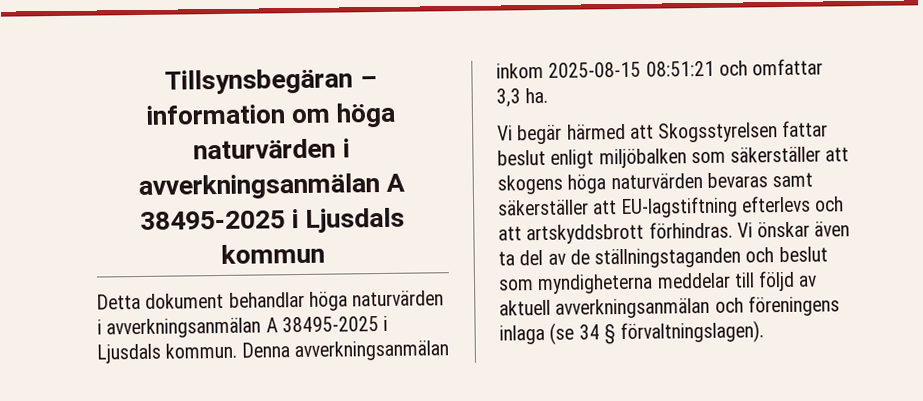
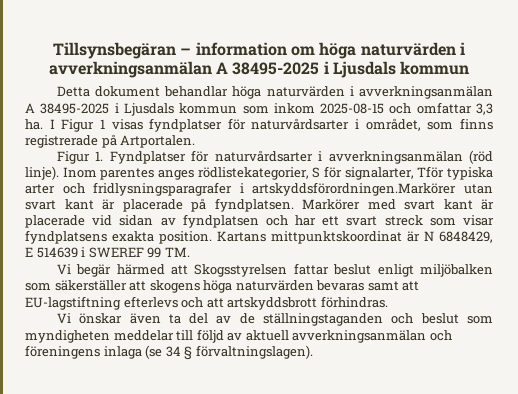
- Detta dokument behandlar höga naturvärden i avverkningsanmälan A 38495-2025 i Ljusdals kommun. Denna avverkningsanmälan inkom 2025-08-15 08:51:21 och omfattar 3,3 ha.
+ Detta dokument behandlar höga naturvärden i avverkningsanmälan A 38495-2025 i Ljusdals kommun som inkom 2025-08-15 och omfattar 3,3 ha. I Figur 1 visas fyndplatser för naturvårdsarter i området, som finns registrerade på Artportalen.
+ Figur 1. Fyndplatser för naturvårdsarter i avverkningsanmälan (röd linje). Inom parentes anges rödlistekategorier, S för signalarter, Tför typiska arter och fridlysningsparagrafer i artskyddsförordningen.Markörer utan svart kant är placerade på fyndplatsen. Markörer med svart kant är placerade vid sidan av fyndplatsen och har ett svart streck som visar fyndplatsens exakta position. Kartans mittpunktskoordinat är N 6848429, E 514639 i SWEREF 99 TM.
- Vi begär härmed att Skogsstyrelsen fattar beslut enligt miljöbalken som säkerställer att skogens höga naturvärden bevaras samt säkerställer att EU-lagstiftning efterlevs och att artskyddsbrott förhindras. Vi önskar även ta del av de ställningstaganden och beslut som myndigheterna meddelar till följd av aktuell avverkningsanmälan och föreningens inlaga (se 34 § förvaltningslagen).
+ Vi begär härmed att Skogsstyrelsen fattar beslut enligt miljöbalken som säkerställer att skogens höga naturvärden bevaras samt att EU-lagstiftning efterlevs och att artskyddsbrott förhindras.
+ Vi önskar även ta del av de ställningstaganden och beslut som myndigheten meddelar till följd av aktuell avverkningsanmälan och föreningens inlaga (se 34 § förvaltningslagen).

